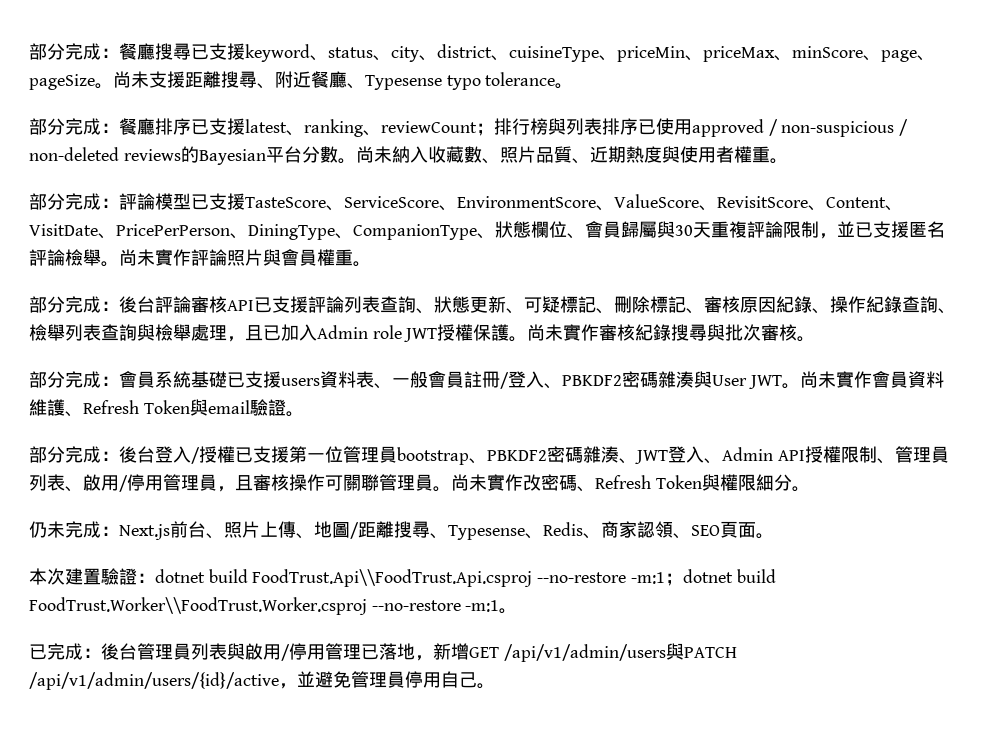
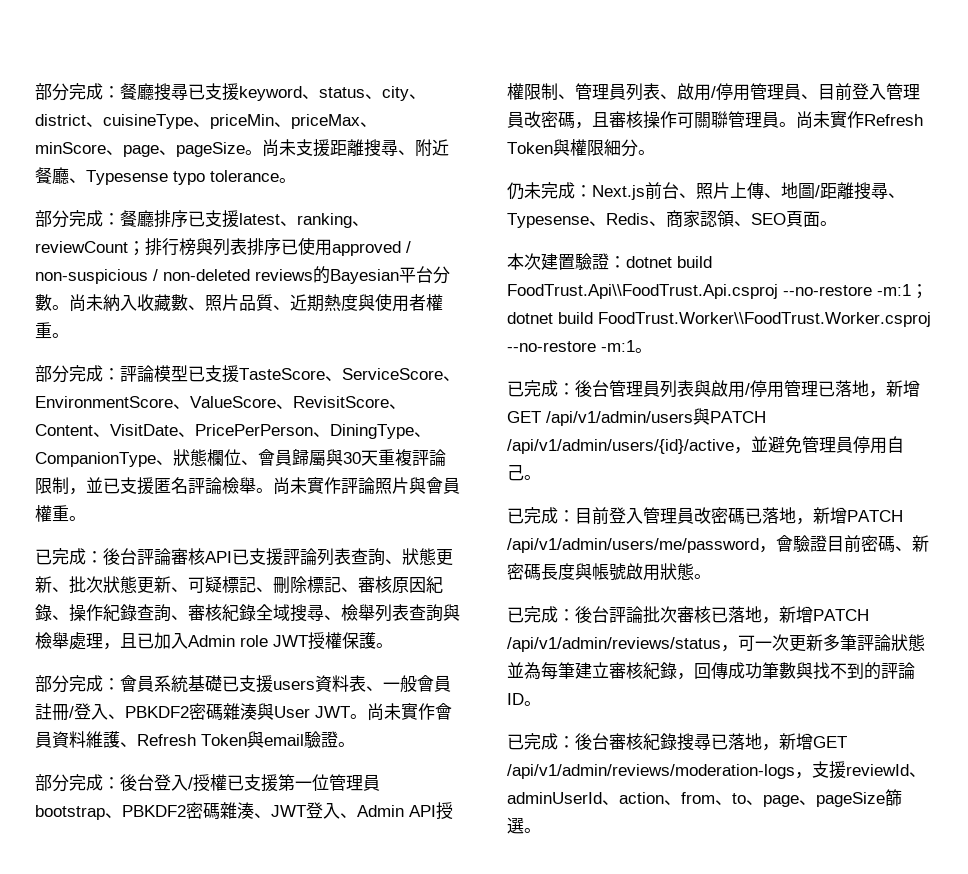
- 部分完成：後台評論審核API已支援評論列表查詢、狀態更新、可疑標記、刪除標記、審核原因紀錄、操作紀錄查詢、檢舉列表查詢與檢舉處理，且已加入Admin role JWT授權保護。尚未實作審核紀錄搜尋與批次審核。
+ 已完成：後台評論審核API已支援評論列表查詢、狀態更新、批次狀態更新、可疑標記、刪除標記、審核原因紀錄、操作紀錄查詢、審核紀錄全域搜尋、檢舉列表查詢與檢舉處理，且已加入Admin role JWT授權保護。
- 部分完成：後台登入/授權已支援第一位管理員bootstrap、PBKDF2密碼雜湊、JWT登入、Admin API授權限制、管理員列表、啟用/停用管理員，且審核操作可關聯管理員。
+ 部分完成：後台登入/授權已支援第一位管理員bootstrap、PBKDF2密碼雜湊、JWT登入、Admin API授權限制、管理員列表、啟用/停用管理員、目前登入管理員改密碼，且審核操作可關聯管理員。
- 尚未實作改密碼、Refresh Token與權限細分。
+ 尚未實作Refresh Token與權限細分。
+ 已完成：目前登入管理員改密碼已落地，新增PATCH /api/v1/admin/users/me/password，會驗證目前密碼、新密碼長度與帳號啟用狀態。
+ 已完成：後台評論批次審核已落地，新增PATCH /api/v1/admin/reviews/status，可一次更新多筆評論狀態並為每筆建立審核紀錄，回傳成功筆數與找不到的評論ID。
+ 已完成：後台審核紀錄搜尋已落地，新增GET /api/v1/admin/reviews/moderation-logs，支援reviewId、adminUserId、action、from、to、page、pageSize篩選。

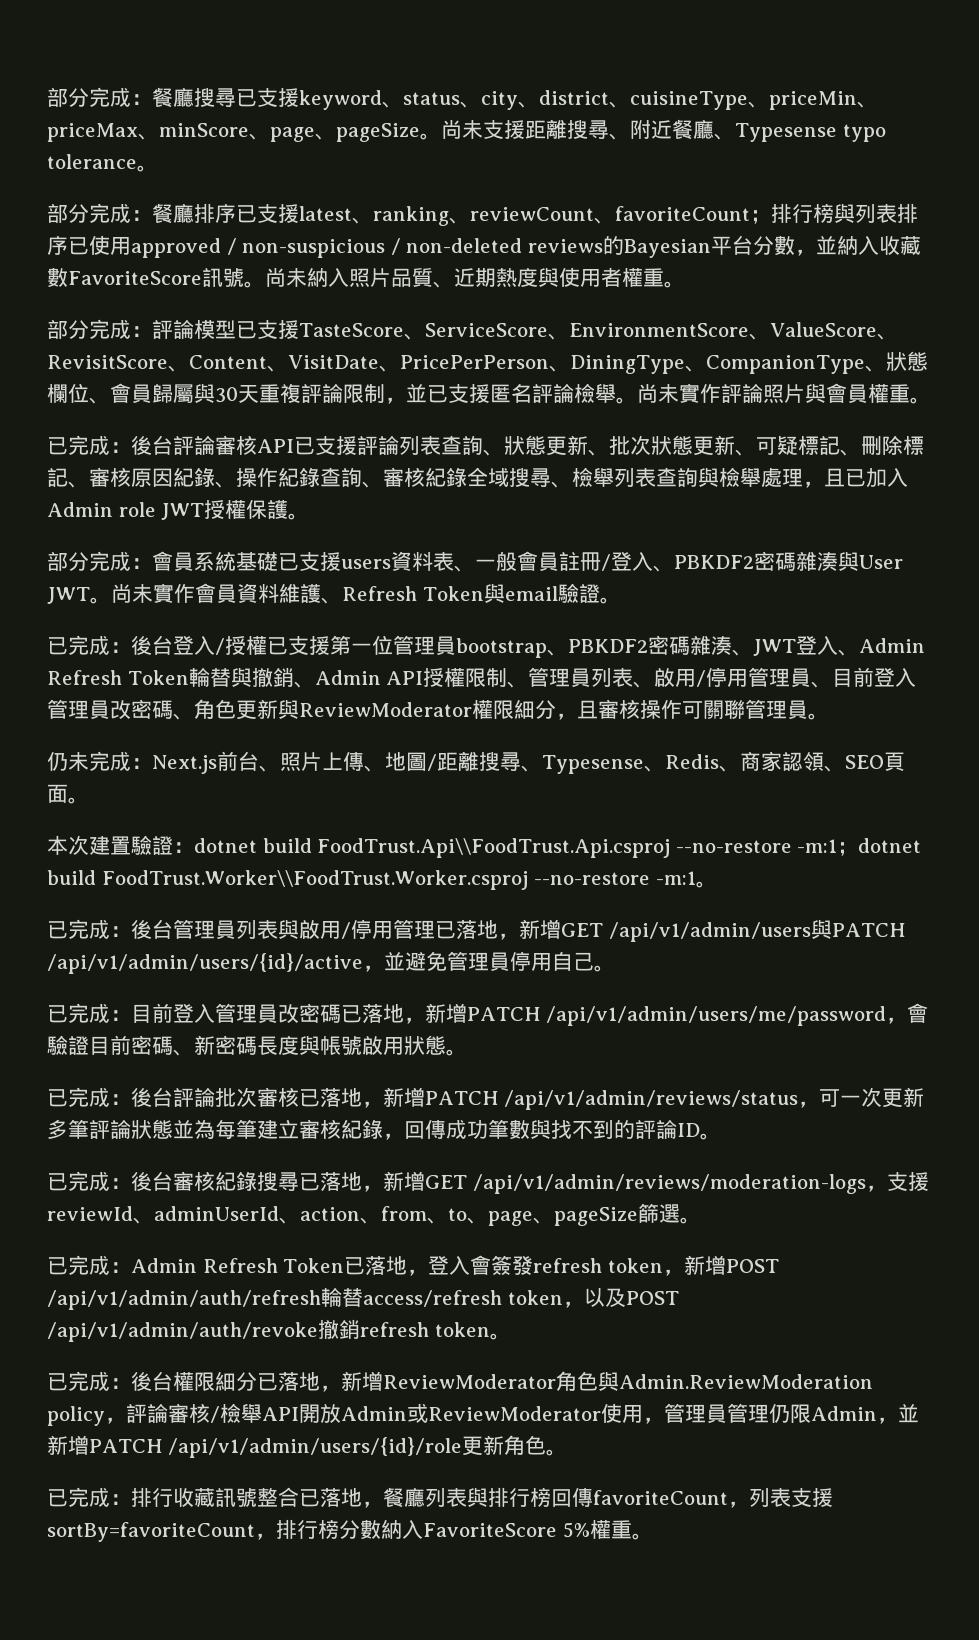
- 部分完成：餐廳排序已支援latest、ranking、reviewCount；排行榜與列表排序已使用approved / non-suspicious / non-deleted reviews的Bayesian平台分數。
+ 部分完成：餐廳排序已支援latest、ranking、reviewCount、favoriteCount；排行榜與列表排序已使用approved / non-suspicious / non-deleted reviews的Bayesian平台分數，並納入收藏數FavoriteScore訊號。
- 尚未納入收藏數、照片品質、近期熱度與使用者權重。
+ 尚未納入照片品質、近期熱度與使用者權重。
- 部分完成：後台登入/授權已支援第一位管理員bootstrap、PBKDF2密碼雜湊、JWT登入、Admin API授權限制、管理員列表、啟用/停用管理員、目前登入管理員改密碼，且審核操作可關聯管理員。尚未實作Refresh Token與權限細分。
+ 已完成：後台登入/授權已支援第一位管理員bootstrap、PBKDF2密碼雜湊、JWT登入、Admin Refresh Token輪替與撤銷、Admin API授權限制、管理員列表、啟用/停用管理員、目前登入管理員改密碼、角色更新與ReviewModerator權限細分，且審核操作可關聯管理員。
+ 已完成：Admin Refresh Token已落地，登入會簽發refresh token，新增POST /api/v1/admin/auth/refresh輪替access/refresh token，以及POST /api/v1/admin/auth/revoke撤銷refresh token。
+ 已完成：後台權限細分已落地，新增ReviewModerator角色與Admin.ReviewModeration policy，評論審核/檢舉API開放Admin或ReviewModerator使用，管理員管理仍限Admin，並新增PATCH /api/v1/admin/users/{id}/role更新角色。
+ 已完成：排行收藏訊號整合已落地，餐廳列表與排行榜回傳favoriteCount，列表支援sortBy=favoriteCount，排行榜分數納入FavoriteScore 5%權重。

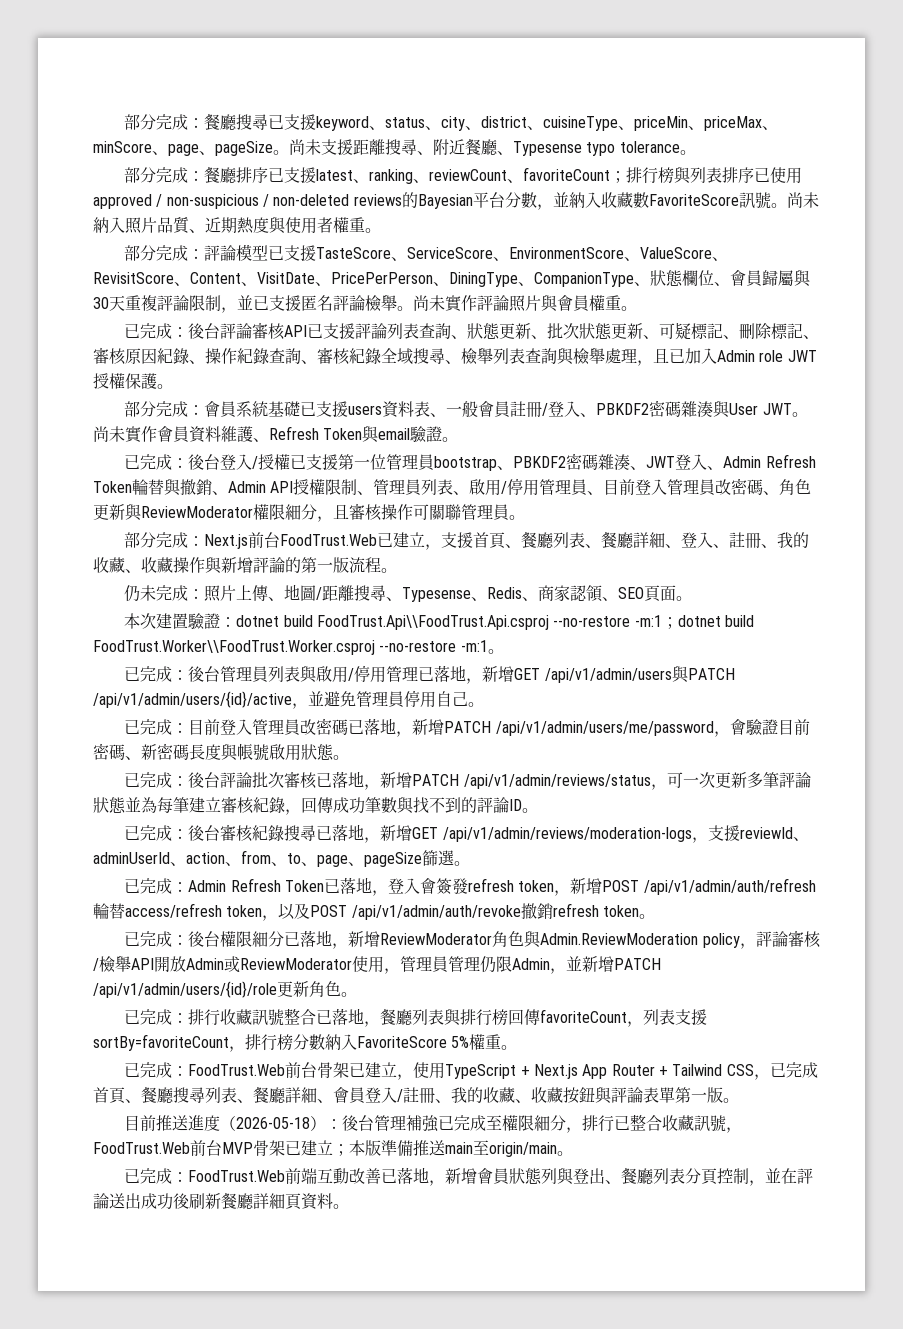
- 仍未完成：Next.js前台、照片上傳、地圖/距離搜尋、Typesense、Redis、商家認領、SEO頁面。
+ 部分完成：Next.js前台FoodTrust.Web已建立，支援首頁、餐廳列表、餐廳詳細、登入、註冊、我的收藏、收藏操作與新增評論的第一版流程。
+ 仍未完成：照片上傳、地圖/距離搜尋、Typesense、Redis、商家認領、SEO頁面。
+ 已完成：FoodTrust.Web前台骨架已建立，使用TypeScript + Next.js App Router + Tailwind CSS，已完成首頁、餐廳搜尋列表、餐廳詳細、會員登入/註冊、我的收藏、收藏按鈕與評論表單第一版。
+ 目前推送進度（2026-05-18）：後台管理補強已完成至權限細分，排行已整合收藏訊號，FoodTrust.Web前台MVP骨架已建立；本版準備推送main至origin/main。
+ 已完成：FoodTrust.Web前端互動改善已落地，新增會員狀態列與登出、餐廳列表分頁控制，並在評論送出成功後刷新餐廳詳細頁資料。

